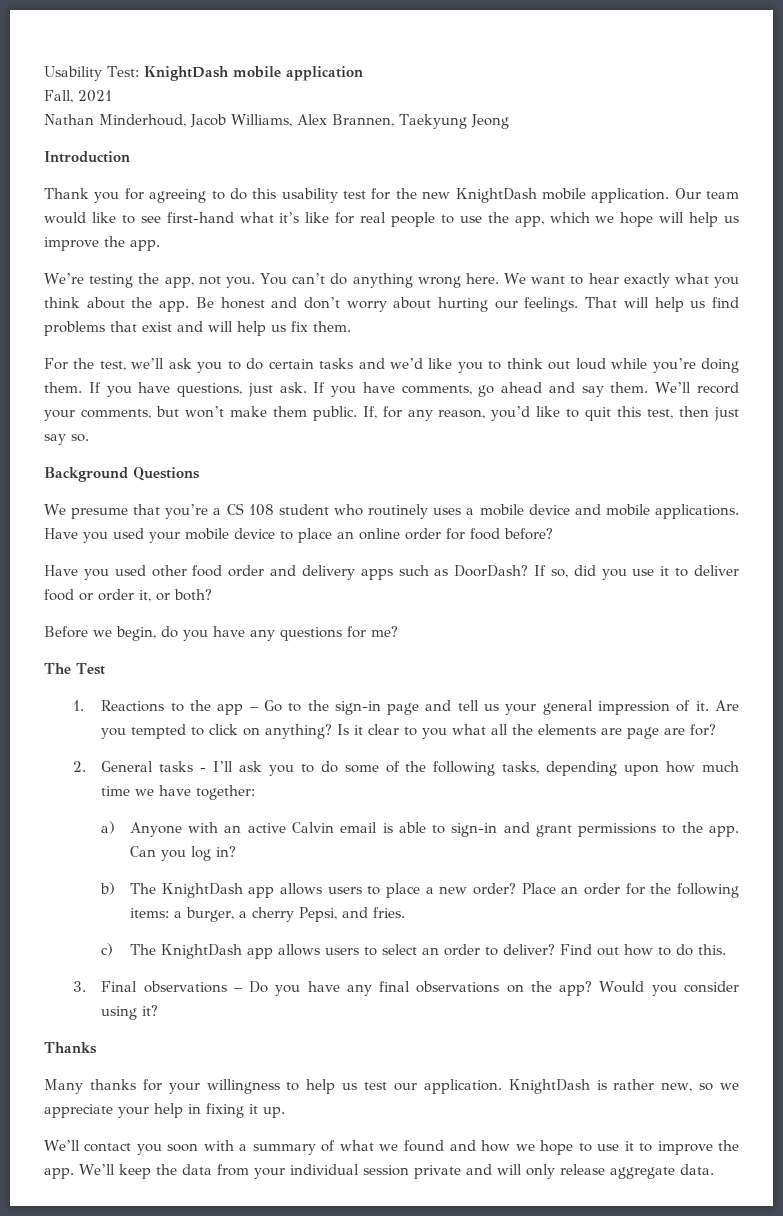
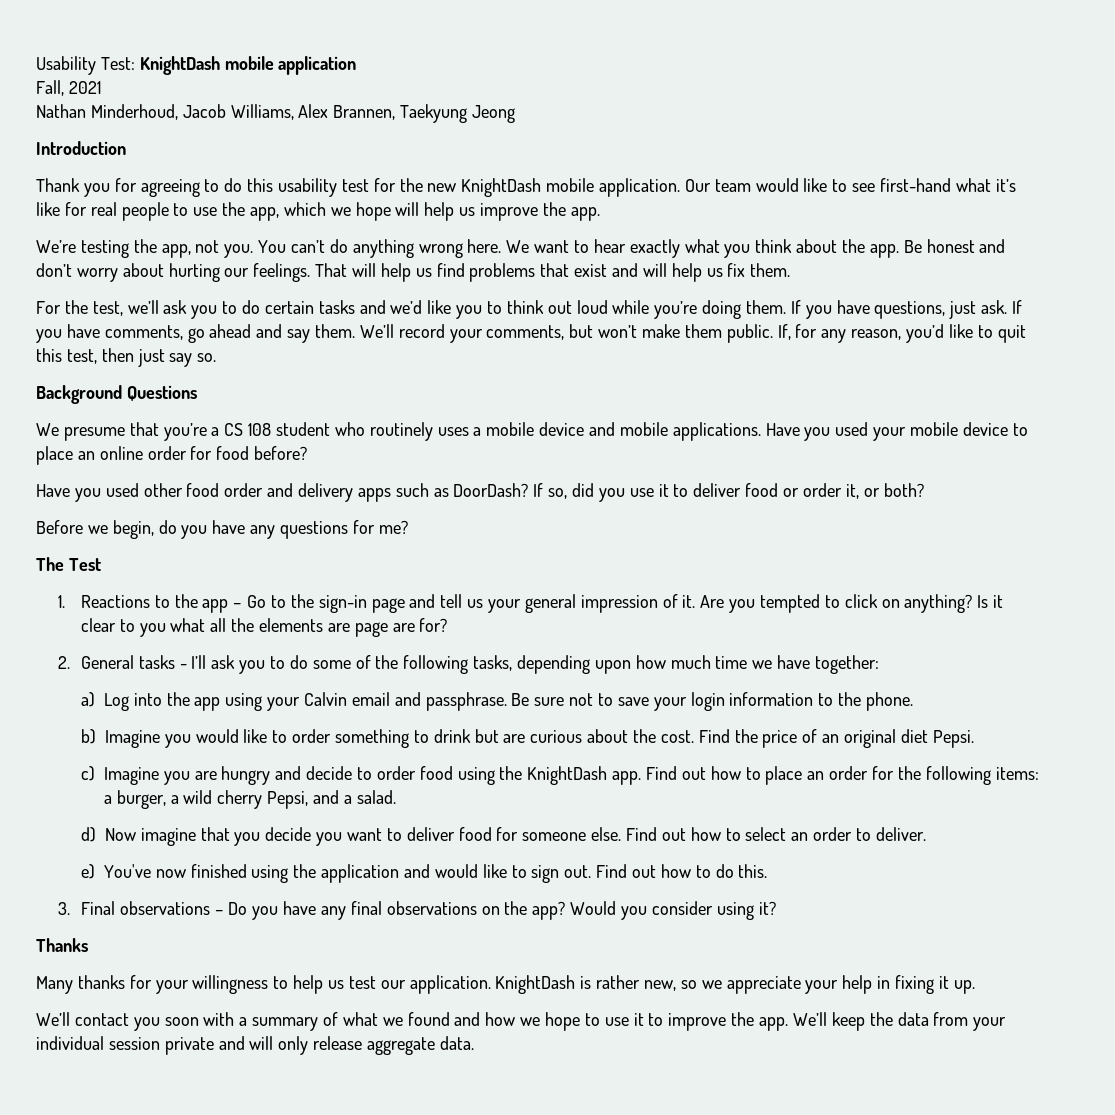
- a) Anyone with an active Calvin email is able to sign-in and grant permissions to the app. Can you log in?
- b) The KnightDash app allows users to place a new order? Place an order for the following items: a burger, a cherry Pepsi, and fries.
- c) The KnightDash app allows users to select an order to deliver?
+ a) Log into the app using your Calvin email and passphrase. Be sure not to save your login information to the phone.
+ b) Imagine you would like to order something to drink but are curious about the cost. Find the price of an original diet Pepsi.
+ c) Imagine you are hungry and decide to order food using the KnightDash app. Find out how to place an order for the following items: a burger, a wild cherry Pepsi, and a salad.
+ d) Now imagine that you decide you want to deliver food for someone else. Find out how to select an order to deliver.
+ e) You've now finished using the application and would like to sign out.

